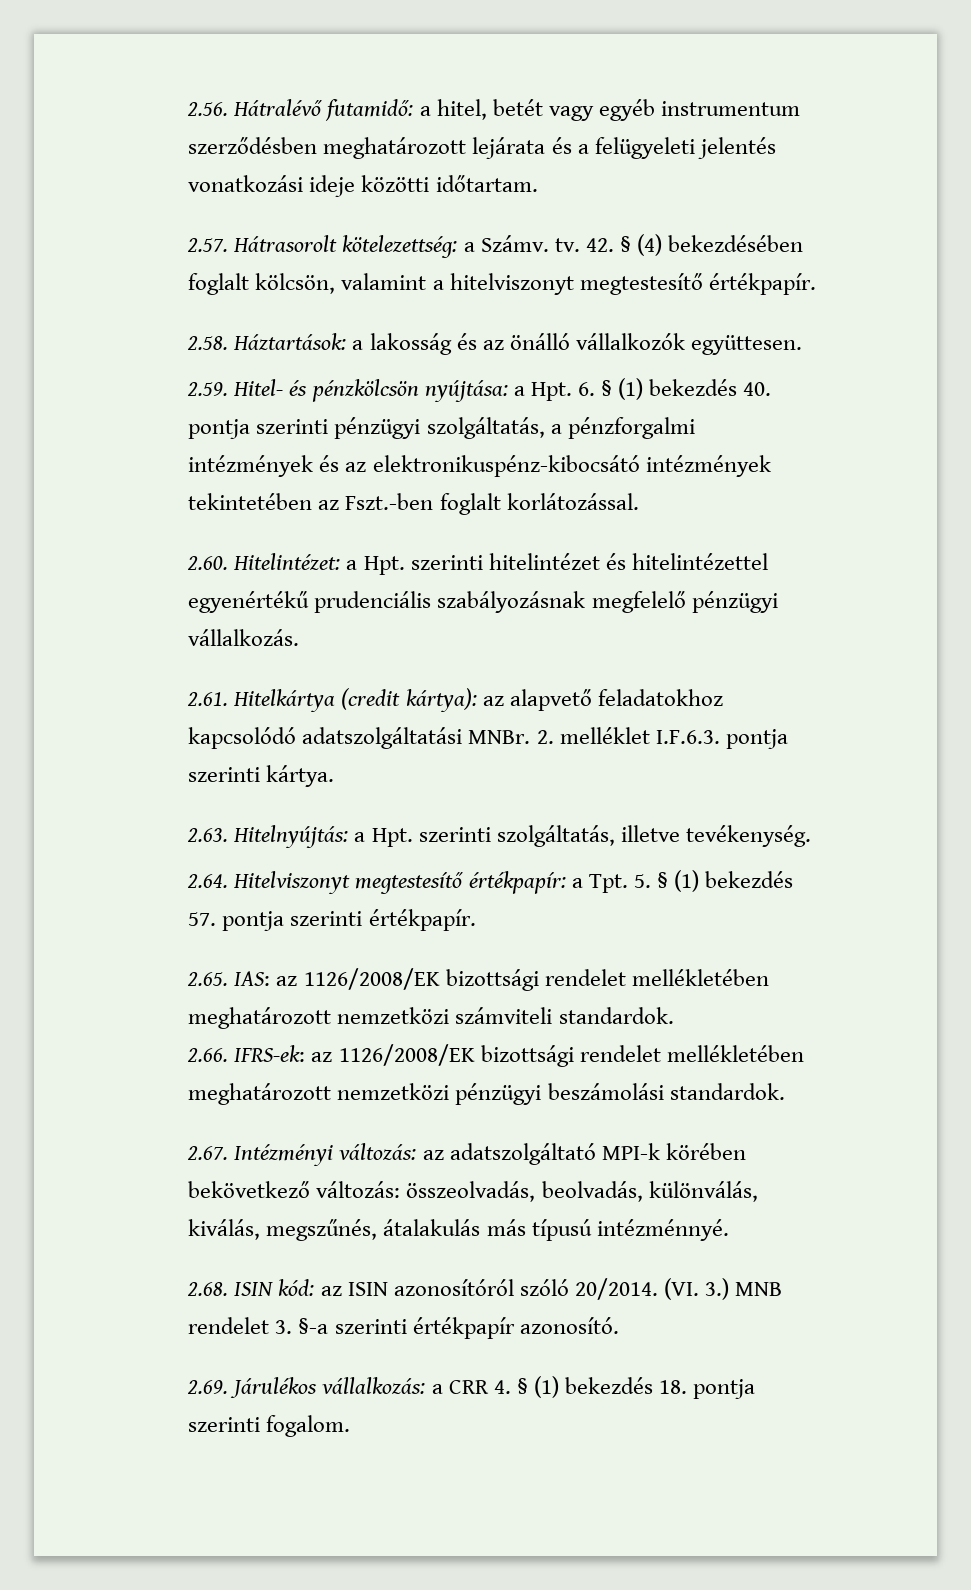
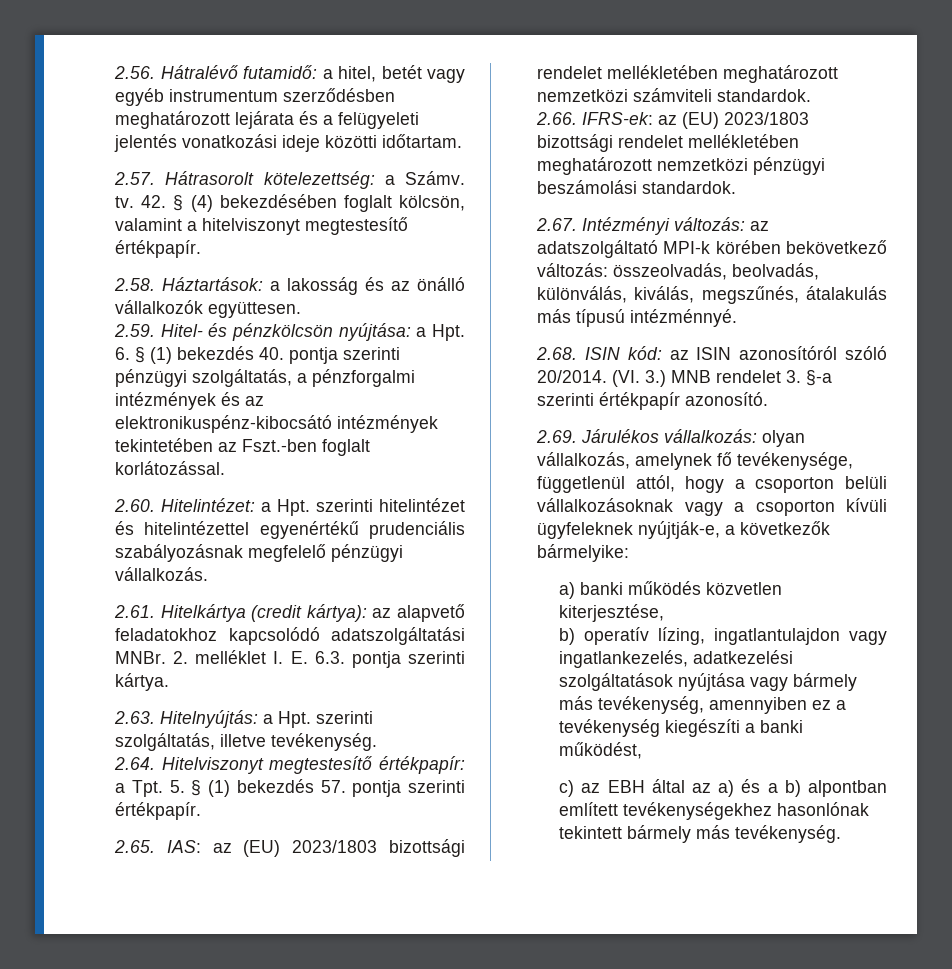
- 2. melléklet I.F.6.3. pontja szerinti kártya.
+ 2. melléklet I. E. 6.3. pontja szerinti kártya.
- 2.65. IAS: az 1126/2008/EK bizottsági rendelet mellékletében meghatározott nemzetközi számviteli standardok.
+ 2.65. IAS: az (EU) 2023/1803 bizottsági rendelet mellékletében meghatározott nemzetközi számviteli standardok.
- 2.66. IFRS-ek: az 1126/2008/EK bizottsági rendelet mellékletében meghatározott nemzetközi pénzügyi beszámolási standardok.
+ 2.66. IFRS-ek: az (EU) 2023/1803 bizottsági rendelet mellékletében meghatározott nemzetközi pénzügyi beszámolási standardok.
- 2.69. Járulékos vállalkozás: a CRR 4. § (1) bekezdés 18. pontja szerinti fogalom.
+ 2.69. Járulékos vállalkozás: olyan vállalkozás, amelynek fő tevékenysége, függetlenül attól, hogy a csoporton belüli vállalkozásoknak vagy a csoporton kívüli ügyfeleknek nyújtják-e, a következők bármelyike:
+ a) banki működés közvetlen kiterjesztése,
+ b) operatív lízing, ingatlantulajdon vagy ingatlankezelés, adatkezelési szolgáltatások nyújtása vagy bármely más tevékenység, amennyiben ez a tevékenység kiegészíti a banki működést,
+ c) az EBH által az a) és a b) alpontban említett tevékenységekhez hasonlónak tekintett bármely más tevékenység.

